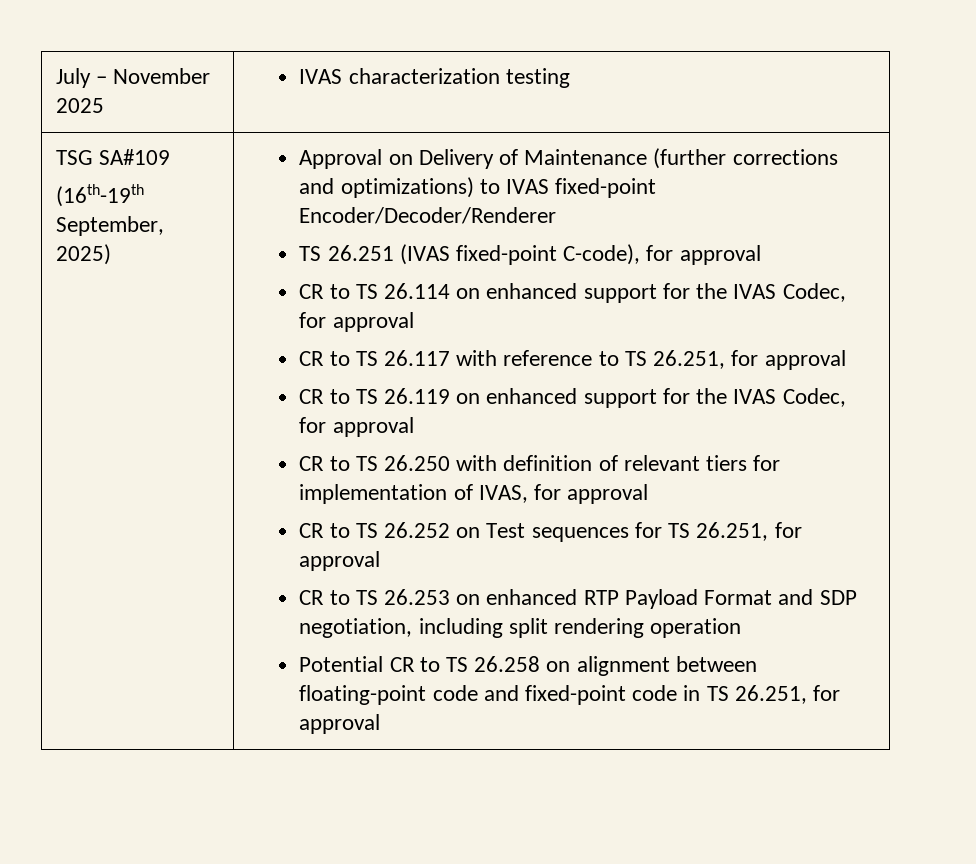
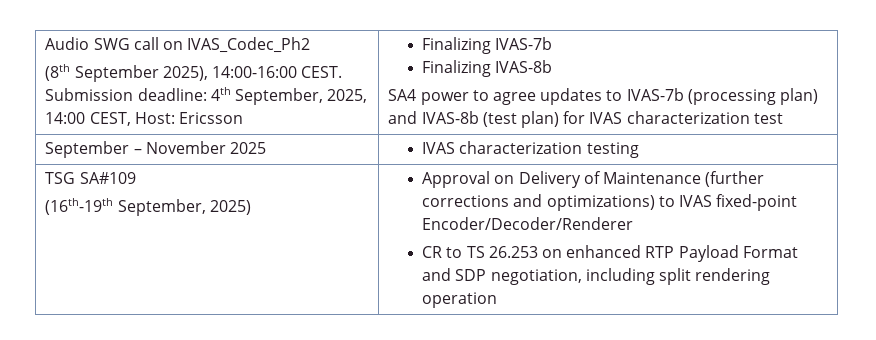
- July – November 2025 | IVAS characterization testing
+ Audio SWG call on IVAS_Codec_Ph2
+ (8th September 2025), 14:00-16:00 CEST. Submission deadline: 4th September, 2025, 14:00 CEST, Host: Ericsson | Finalizing IVAS-7b
+ Finalizing IVAS-8b
+ SA4 power to agree updates to IVAS-7b (processing plan) and IVAS-8b (test plan) for IVAS characterization test
+ September – November 2025 | IVAS characterization testing
- TS 26.251 (IVAS fixed-point C-code), for approval
- CR to TS 26.114 on enhanced support for the IVAS Codec, for approval
- CR to TS 26.117 with reference to TS 26.251, for approval
- CR to TS 26.119 on enhanced support for the IVAS Codec, for approval
- CR to TS 26.250 with definition of relevant tiers for implementation of IVAS, for approval
- CR to TS 26.252 on Test sequences for TS 26.251, for approval
- Potential CR to TS 26.258 on alignment between floating-point code and fixed-point code in TS 26.251, for approval

